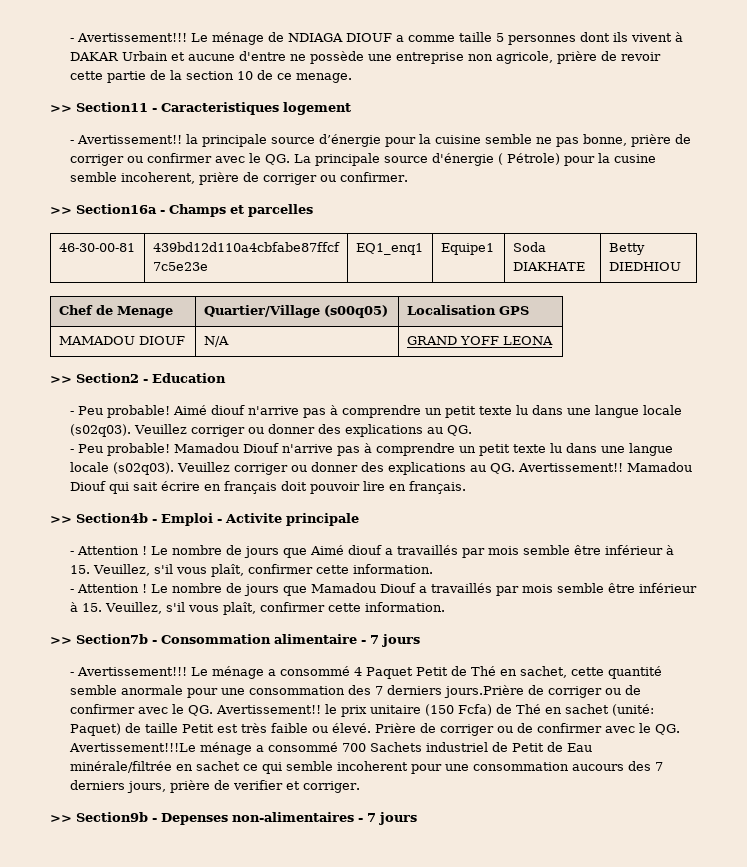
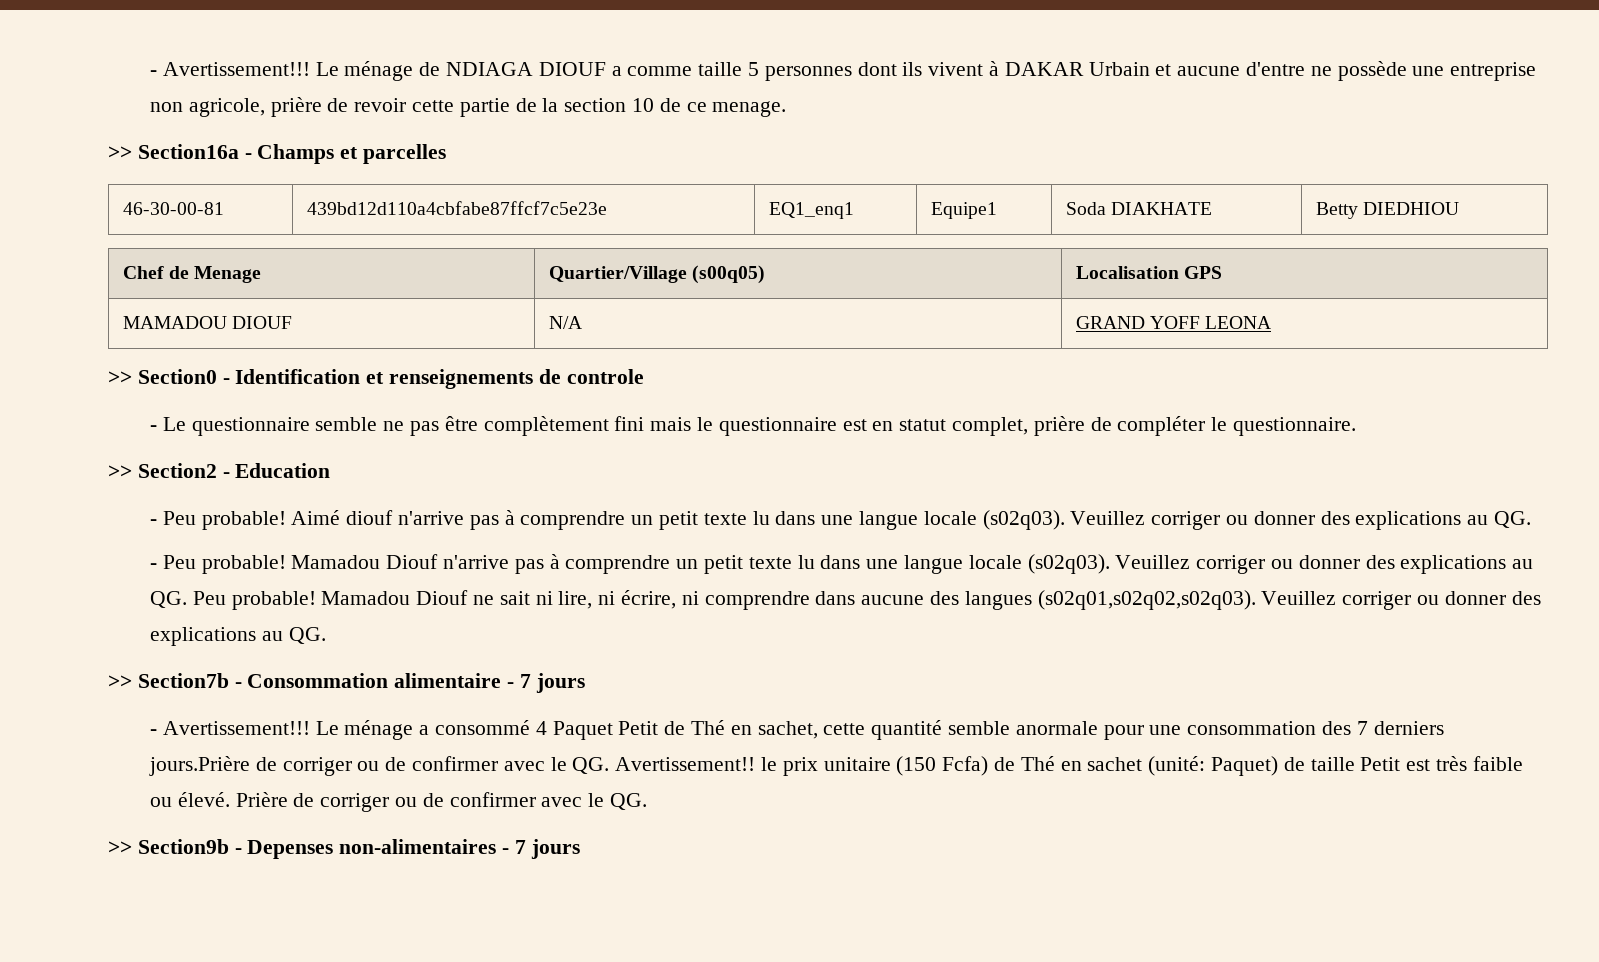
- >> Section11 - Caracteristiques logement
- - Avertissement!! la principale source d’énergie pour la cuisine semble ne pas bonne, prière de corriger ou confirmer avec le QG. La principale source d'énergie ( Pétrole) pour la cusine semble incoherent, prière de corriger ou confirmer.
+ >> Section0 - Identification et renseignements de controle
+ - Le questionnaire semble ne pas être complètement fini mais le questionnaire est en statut complet, prière de compléter le questionnaire.
- Veuillez corriger ou donner des explications au QG. Avertissement!! Mamadou Diouf qui sait écrire en français doit pouvoir lire en français.
- >> Section4b - Emploi - Activite principale
- - Attention ! Le nombre de jours que Aimé diouf a travaillés par mois semble être inférieur à 15. Veuillez, s'il vous plaît, confirmer cette information.
- - Attention ! Le nombre de jours que Mamadou Diouf a travaillés par mois semble être inférieur à 15. Veuillez, s'il vous plaît, confirmer cette information.
+ Veuillez corriger ou donner des explications au QG. Peu probable! Mamadou Diouf ne sait ni lire, ni écrire, ni comprendre dans aucune des langues (s02q01,s02q02,s02q03). Veuillez corriger ou donner des explications au QG.
- Prière de corriger ou de confirmer avec le QG. Avertissement!!!Le ménage a consommé 700 Sachets industriel de Petit de Eau minérale/filtrée en sachet ce qui semble incoherent pour une consommation aucours des 7 derniers jours, prière de verifier et corriger.
+ Prière de corriger ou de confirmer avec le QG.

